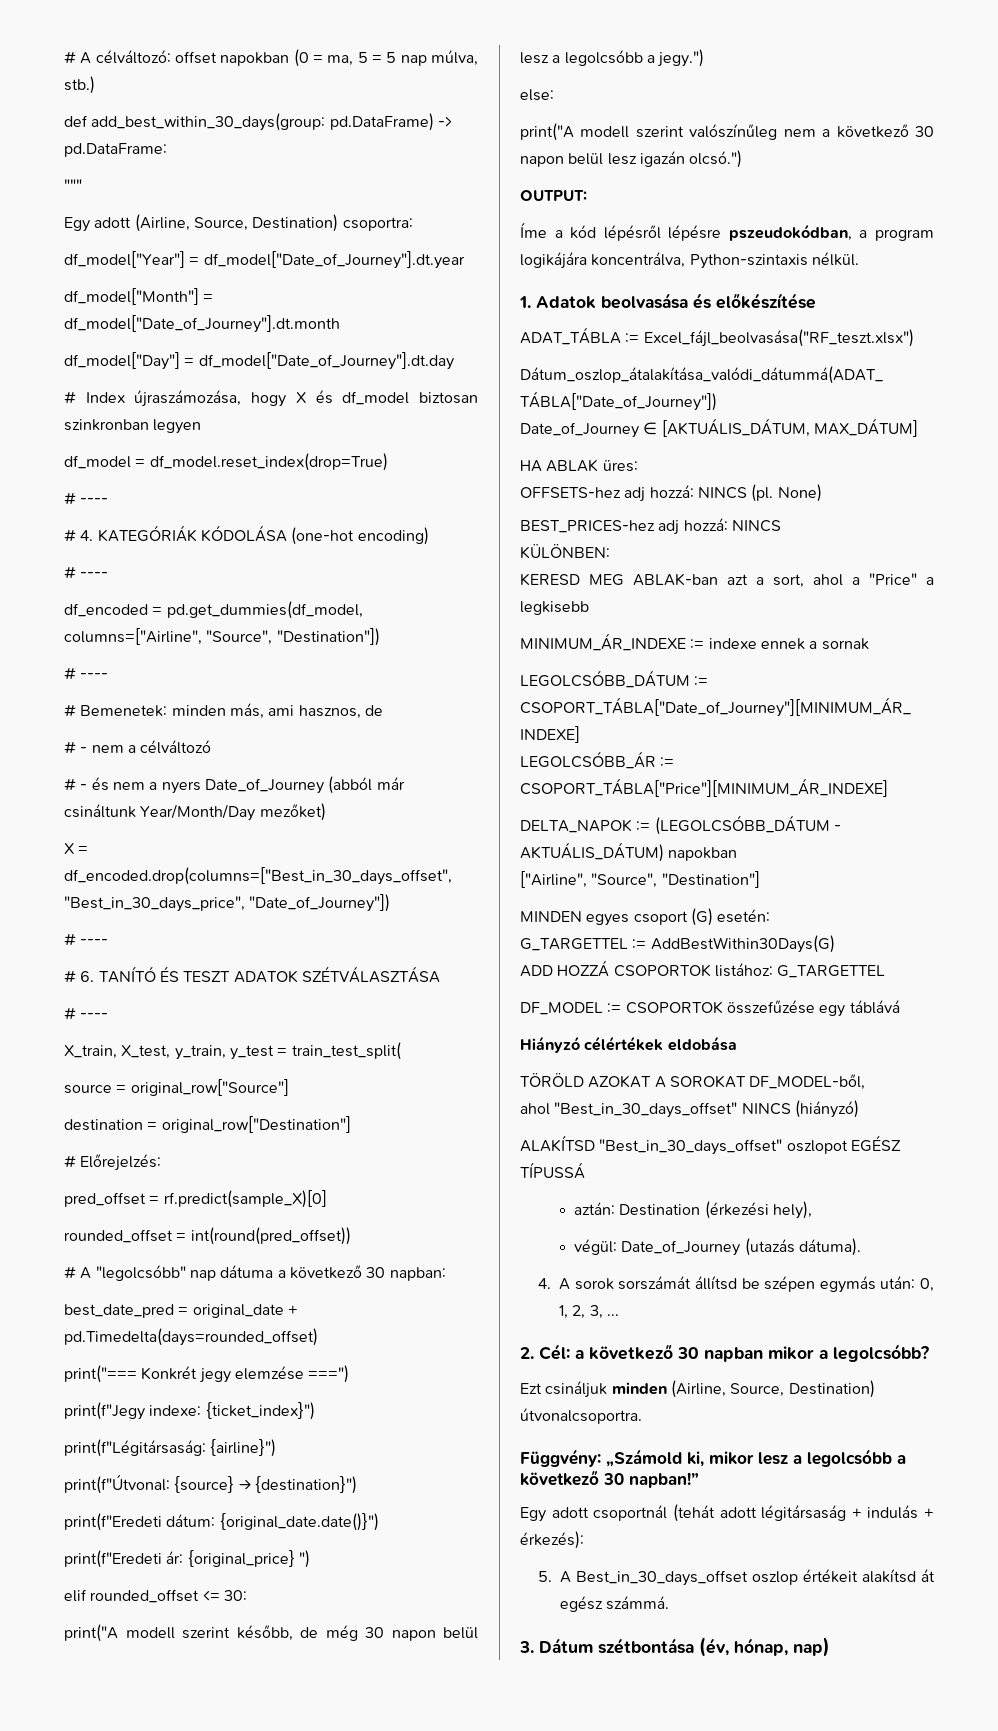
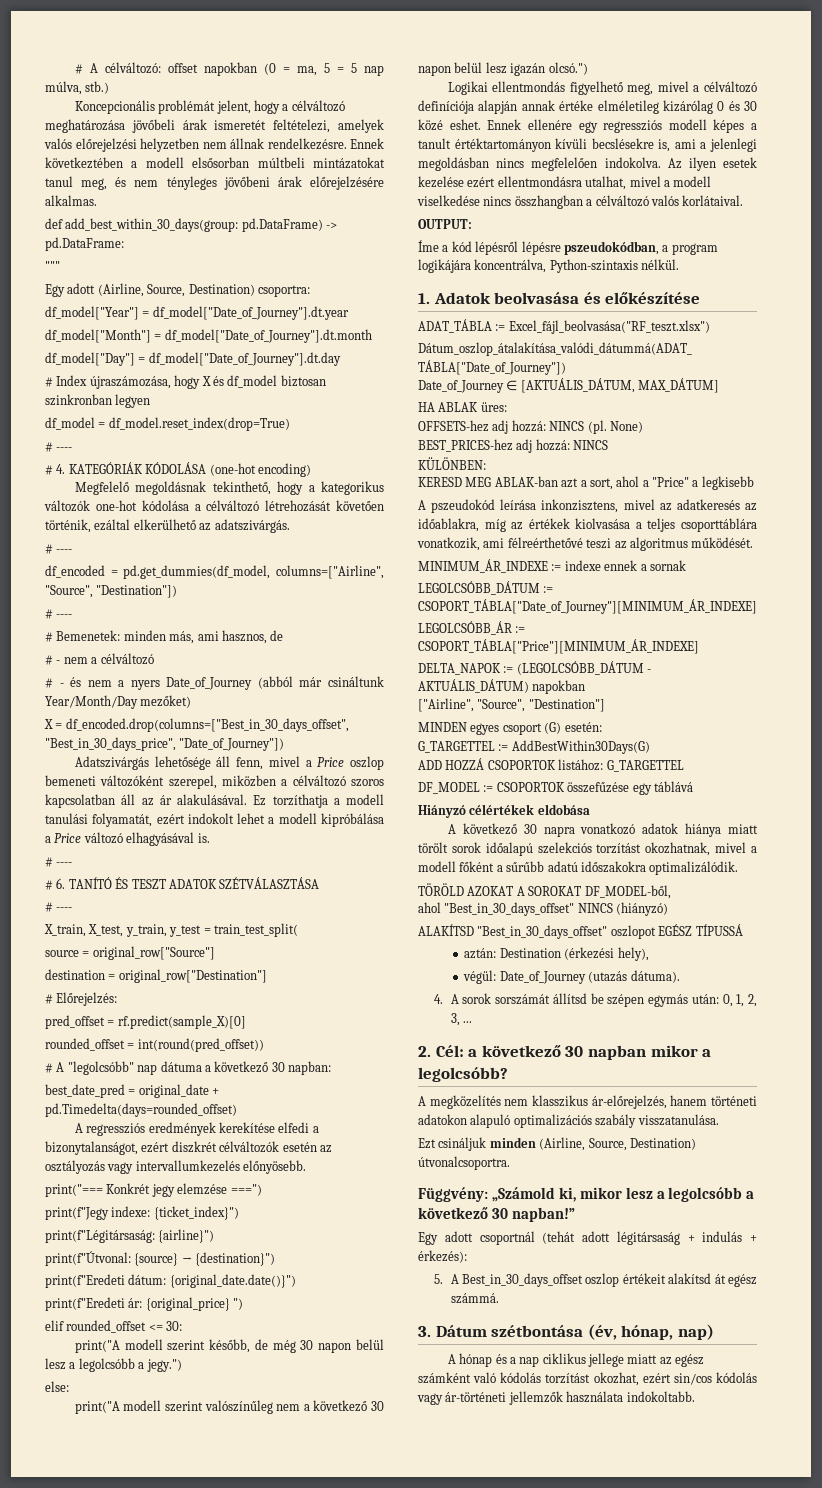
+ Koncepcionális problémát jelent, hogy a célváltozó meghatározása jövőbeli árak ismeretét feltételezi, amelyek valós előrejelzési helyzetben nem állnak rendelkezésre. Ennek következtében a modell elsősorban múltbeli mintázatokat tanul meg, és nem tényleges jövőbeni árak előrejelzésére alkalmas.
+ Megfelelő megoldásnak tekinthető, hogy a kategorikus változók one-hot kódolása a célváltozó létrehozását követően történik, ezáltal elkerülhető az adatszivárgás.
+ Adatszivárgás lehetősége áll fenn, mivel a Price oszlop bemeneti változóként szerepel, miközben a célváltozó szoros kapcsolatban áll az ár alakulásával. Ez torzíthatja a modell tanulási folyamatát, ezért indokolt lehet a modell kipróbálása a Price változó elhagyásával is.
+ A regressziós eredmények kerekítése elfedi a bizonytalanságot, ezért diszkrét célváltozók esetén az osztályozás vagy intervallumkezelés előnyösebb.
+ Logikai ellentmondás figyelhető meg, mivel a célváltozó definíciója alapján annak értéke elméletileg kizárólag 0 és 30 közé eshet. Ennek ellenére egy regressziós modell képes a tanult értéktartományon kívüli becslésekre is, ami a jelenlegi megoldásban nincs megfelelően indokolva. Az ilyen esetek kezelése ezért ellentmondásra utalhat, mivel a modell viselkedése nincs összhangban a célváltozó valós korlátaival.
+ A pszeudokód leírása inkonzisztens, mivel az adatkeresés az időablakra, míg az értékek kiolvasása a teljes csoporttáblára vonatkozik, ami félreérthetővé teszi az algoritmus működését.
+ A következő 30 napra vonatkozó adatok hiánya miatt törölt sorok időalapú szelekciós torzítást okozhatnak, mivel a modell főként a sűrűbb adatú időszakokra optimalizálódik.
+ A megközelítés nem klasszikus ár-előrejelzés, hanem történeti adatokon alapuló optimalizációs szabály visszatanulása.
+ A hónap és a nap ciklikus jellege miatt az egész számként való kódolás torzítást okozhat, ezért sin/cos kódolás vagy ár-történeti jellemzők használata indokoltabb.

